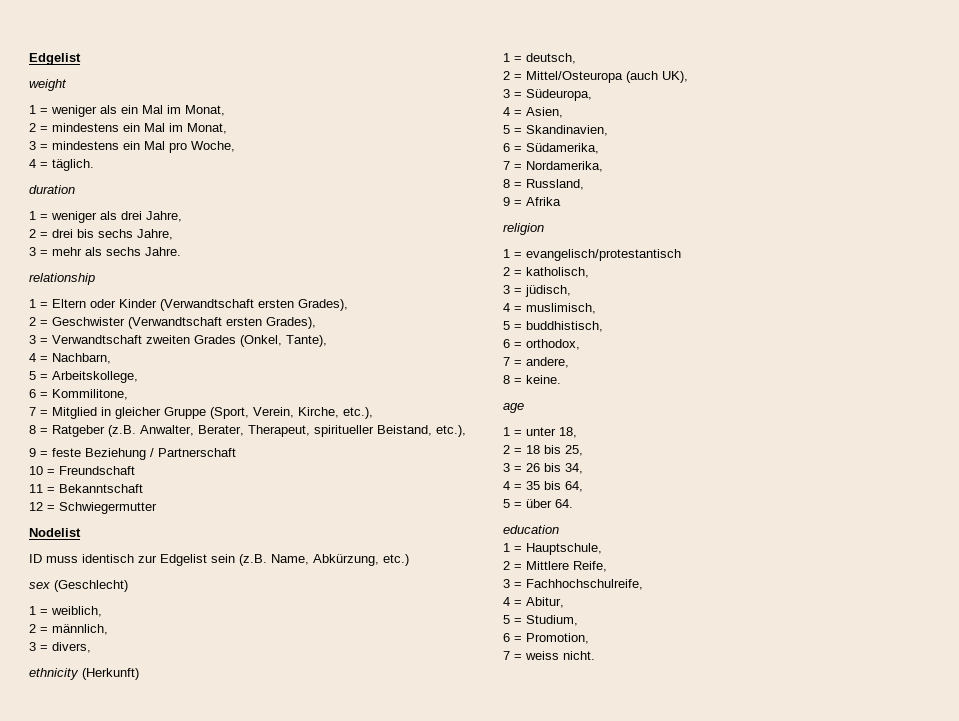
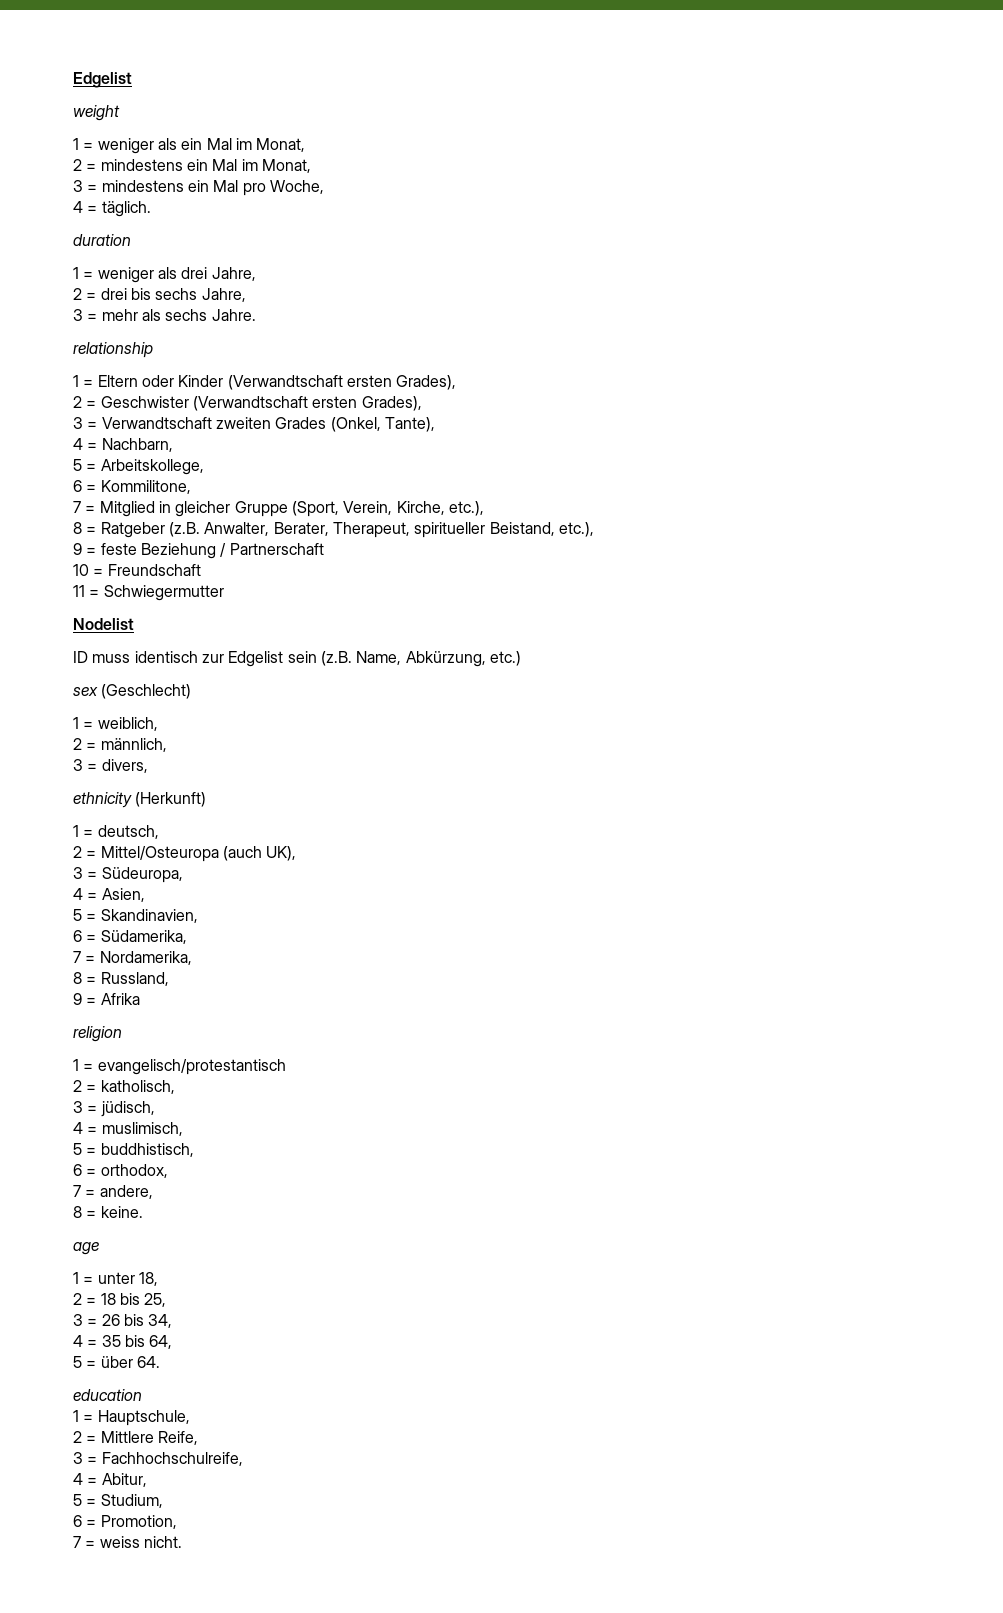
- 11 = Bekanntschaft
- 12 = Schwiegermutter
+ 11 = Schwiegermutter

